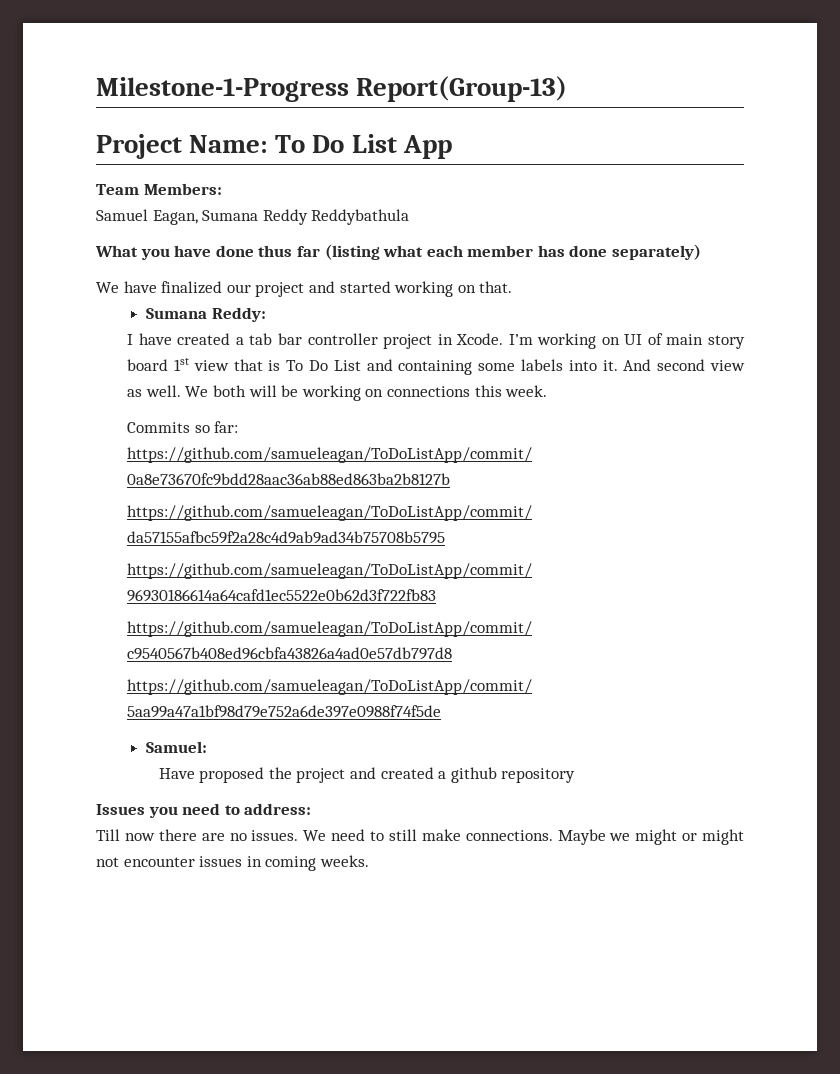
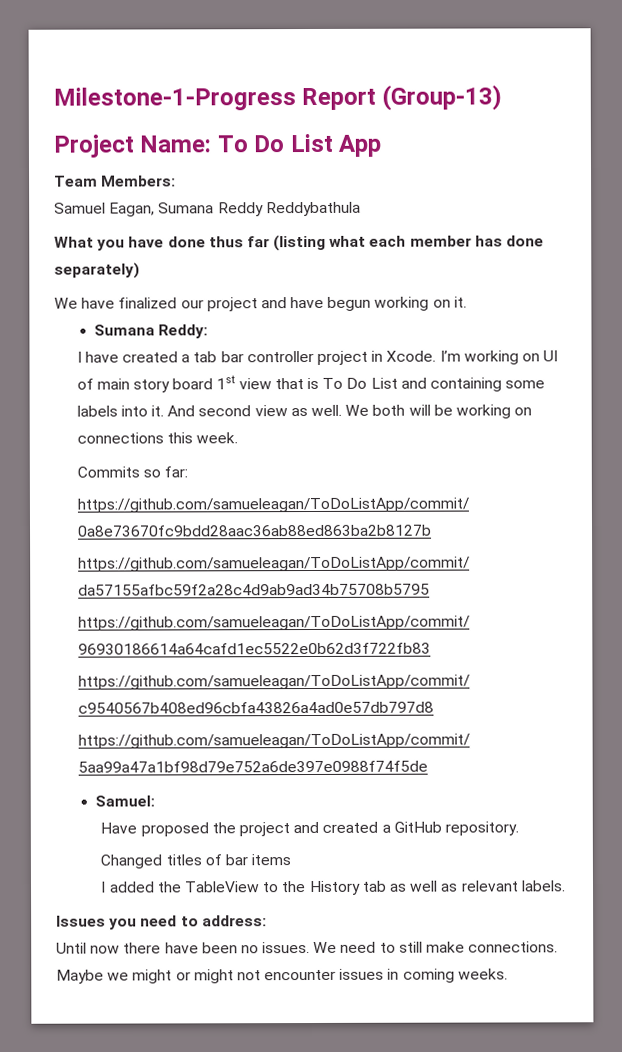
- Milestone-1-Progress Report(Group-13)
+ Milestone-1-Progress Report (Group-13)
- We have finalized our project and started working on that.
+ We have finalized our project and have begun working on it.
- Have proposed the project and created a github repository
+ Have proposed the project and created a GitHub repository.
+ Changed titles of bar items
+ I added the TableView to the History tab as well as relevant labels.
- Till now there are no issues.
+ Until now there have been no issues.

